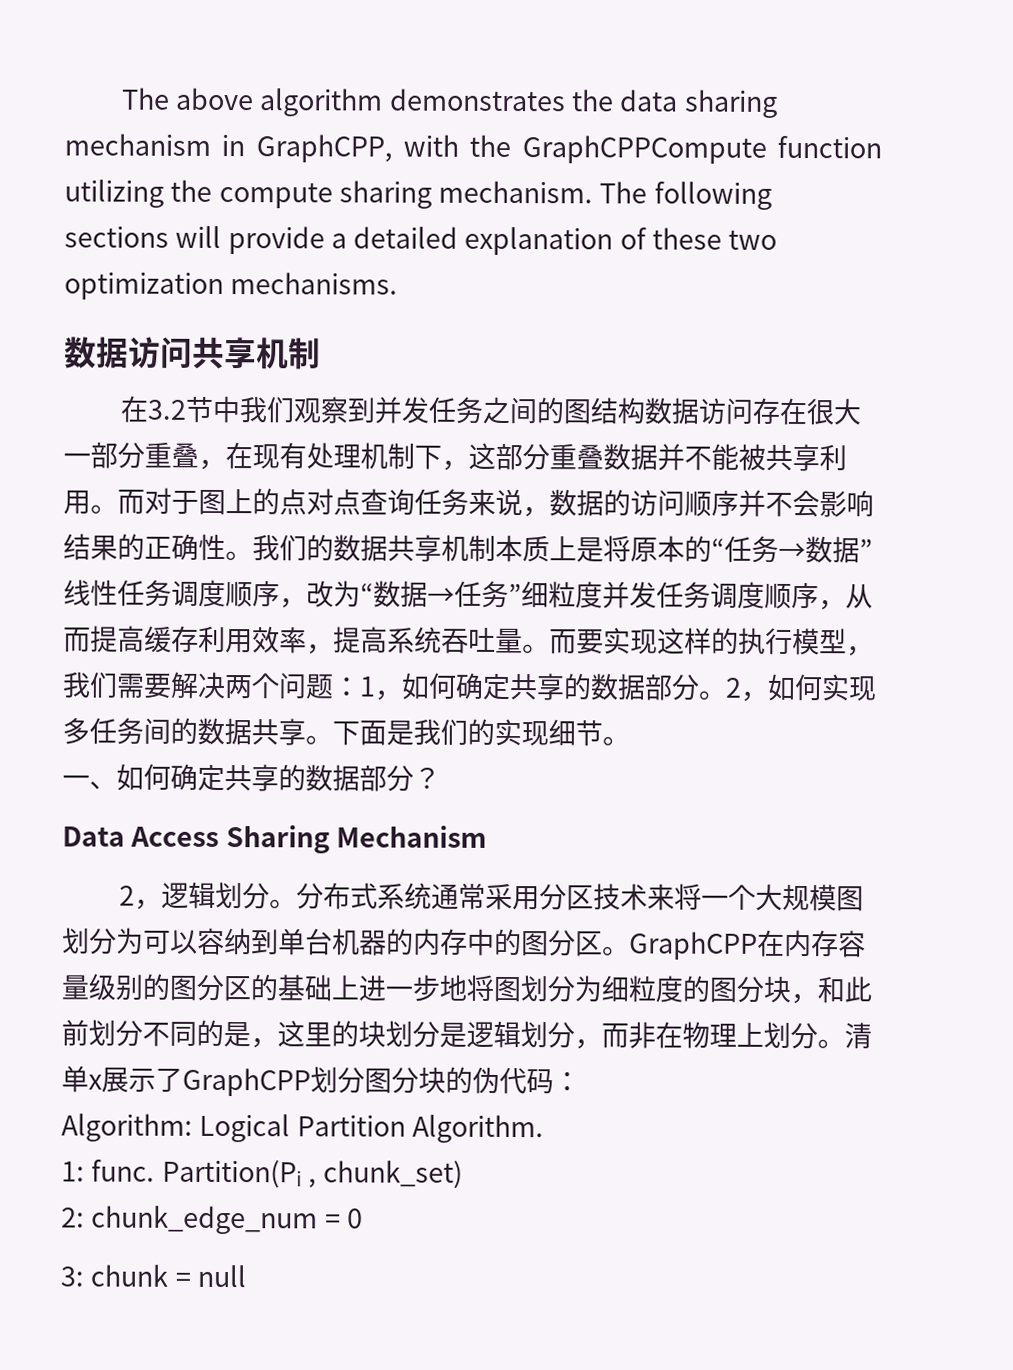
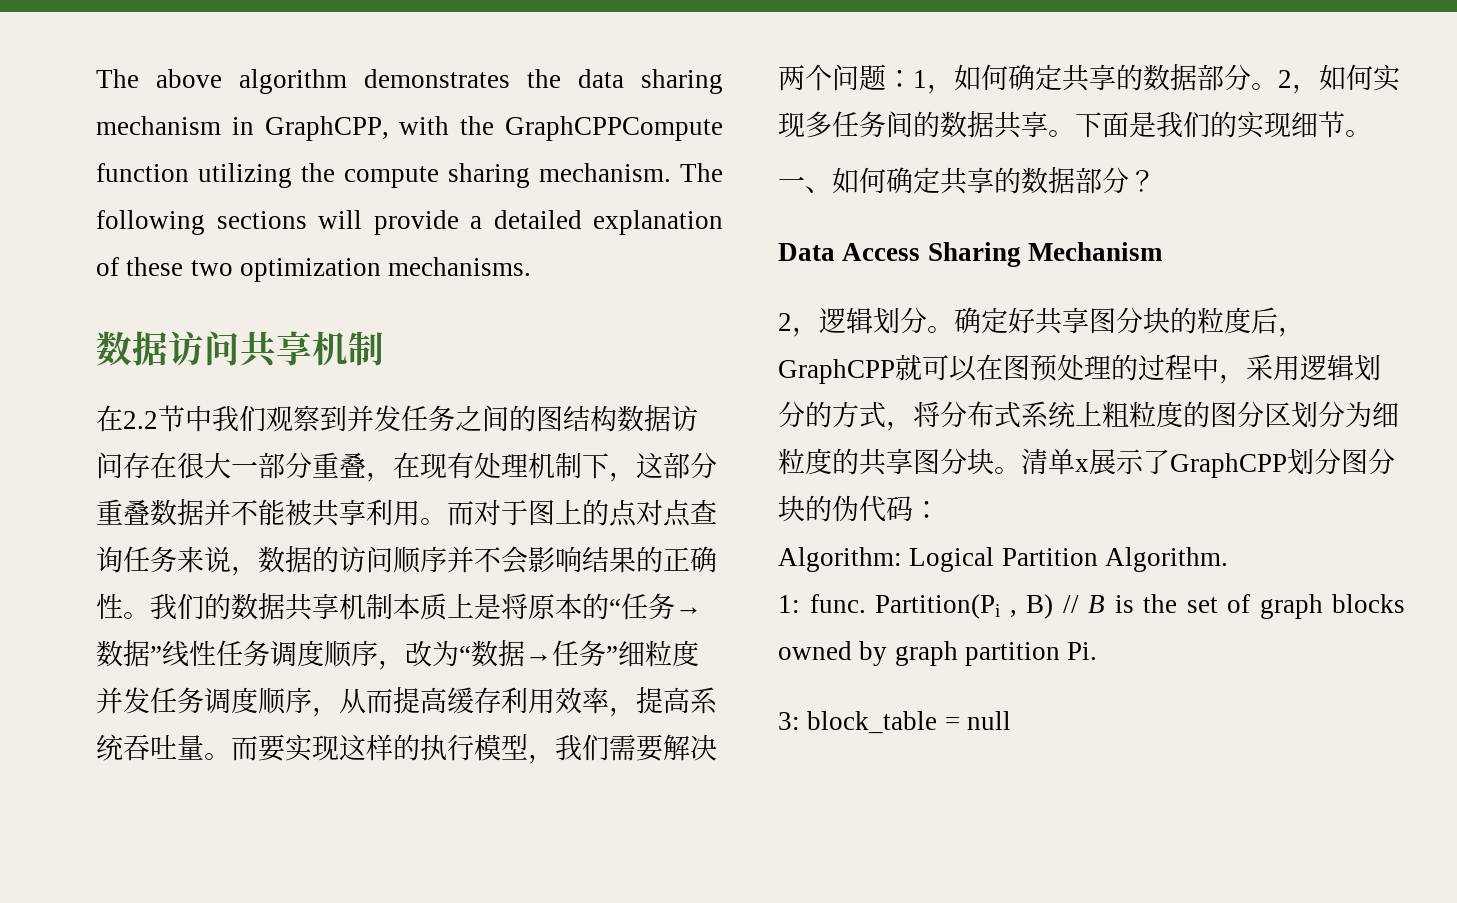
- 在3.2节中我们观察到并发任务之间的图结构数据访问存在很大一部分重叠，在现有处理机制下，这部分重叠数据并不能被共享利用。
+ 在2.2节中我们观察到并发任务之间的图结构数据访问存在很大一部分重叠，在现有处理机制下，这部分重叠数据并不能被共享利用。
- 分布式系统通常采用分区技术来将一个大规模图划分为可以容纳到单台机器的内存中的图分区。GraphCPP在内存容量级别的图分区的基础上进一步地将图划分为细粒度的图分块，和此前划分不同的是，这里的块划分是逻辑划分，而非在物理上划分。
+ 确定好共享图分块的粒度后，GraphCPP就可以在图预处理的过程中，采用逻辑划分的方式，将分布式系统上粗粒度的图分区划分为细粒度的共享图分块。
- Partition(Pi , chunk_set)
- 2: chunk_edge_num = 0
+ Partition(Pi , B) // B is the set of graph blocks owned by graph partition Pi.
- 3: chunk = null
+ 3: block_table = null

